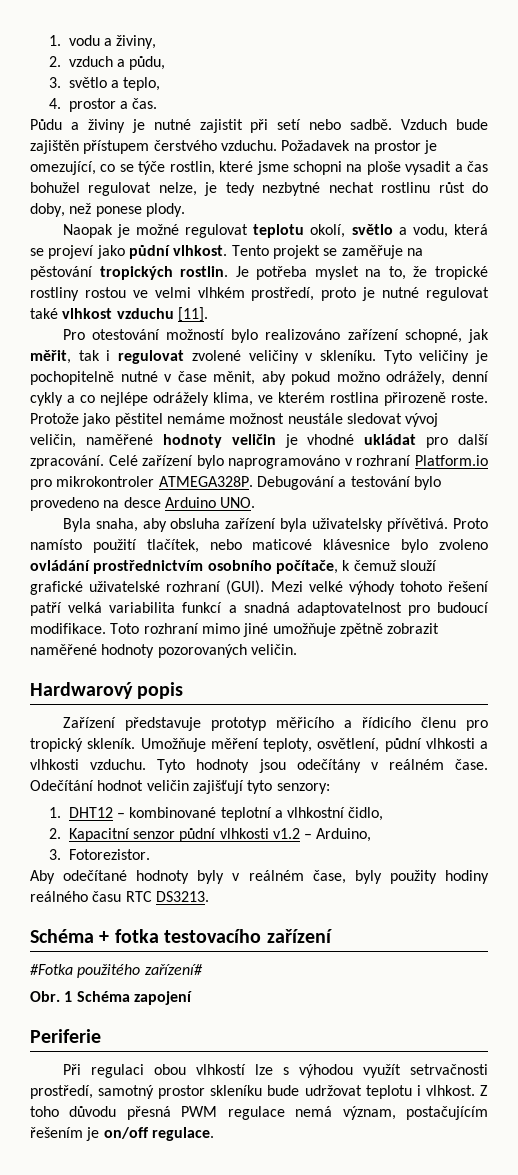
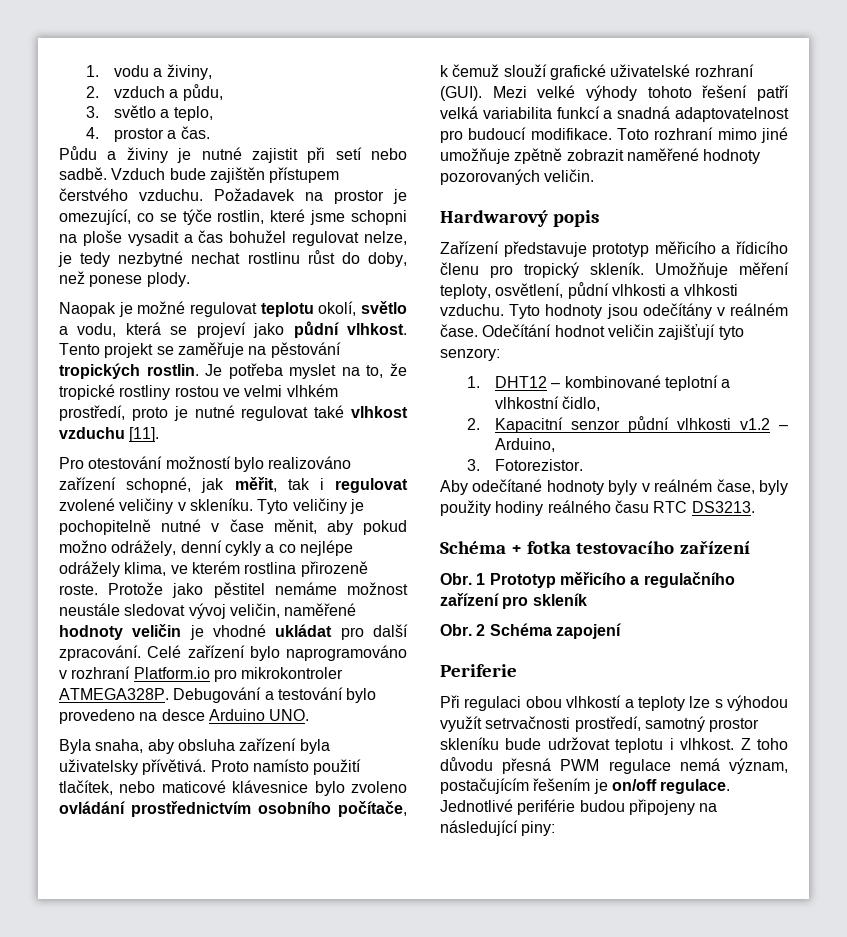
- #Fotka použitého zařízení#
- Obr. 1 Schéma zapojení
+ Obr. 1 Prototyp měřicího a regulačního zařízení pro skleník
+ Obr. 2 Schéma zapojení
- Při regulaci obou vlhkostí lze s výhodou využít setrvačnosti prostředí, samotný prostor skleníku bude udržovat teplotu i vlhkost.
+ Při regulaci obou vlhkostí a teploty lze s výhodou využít setrvačnosti prostředí, samotný prostor skleníku bude udržovat teplotu i vlhkost.
+ Jednotlivé periférie budou připojeny na následující piny:

